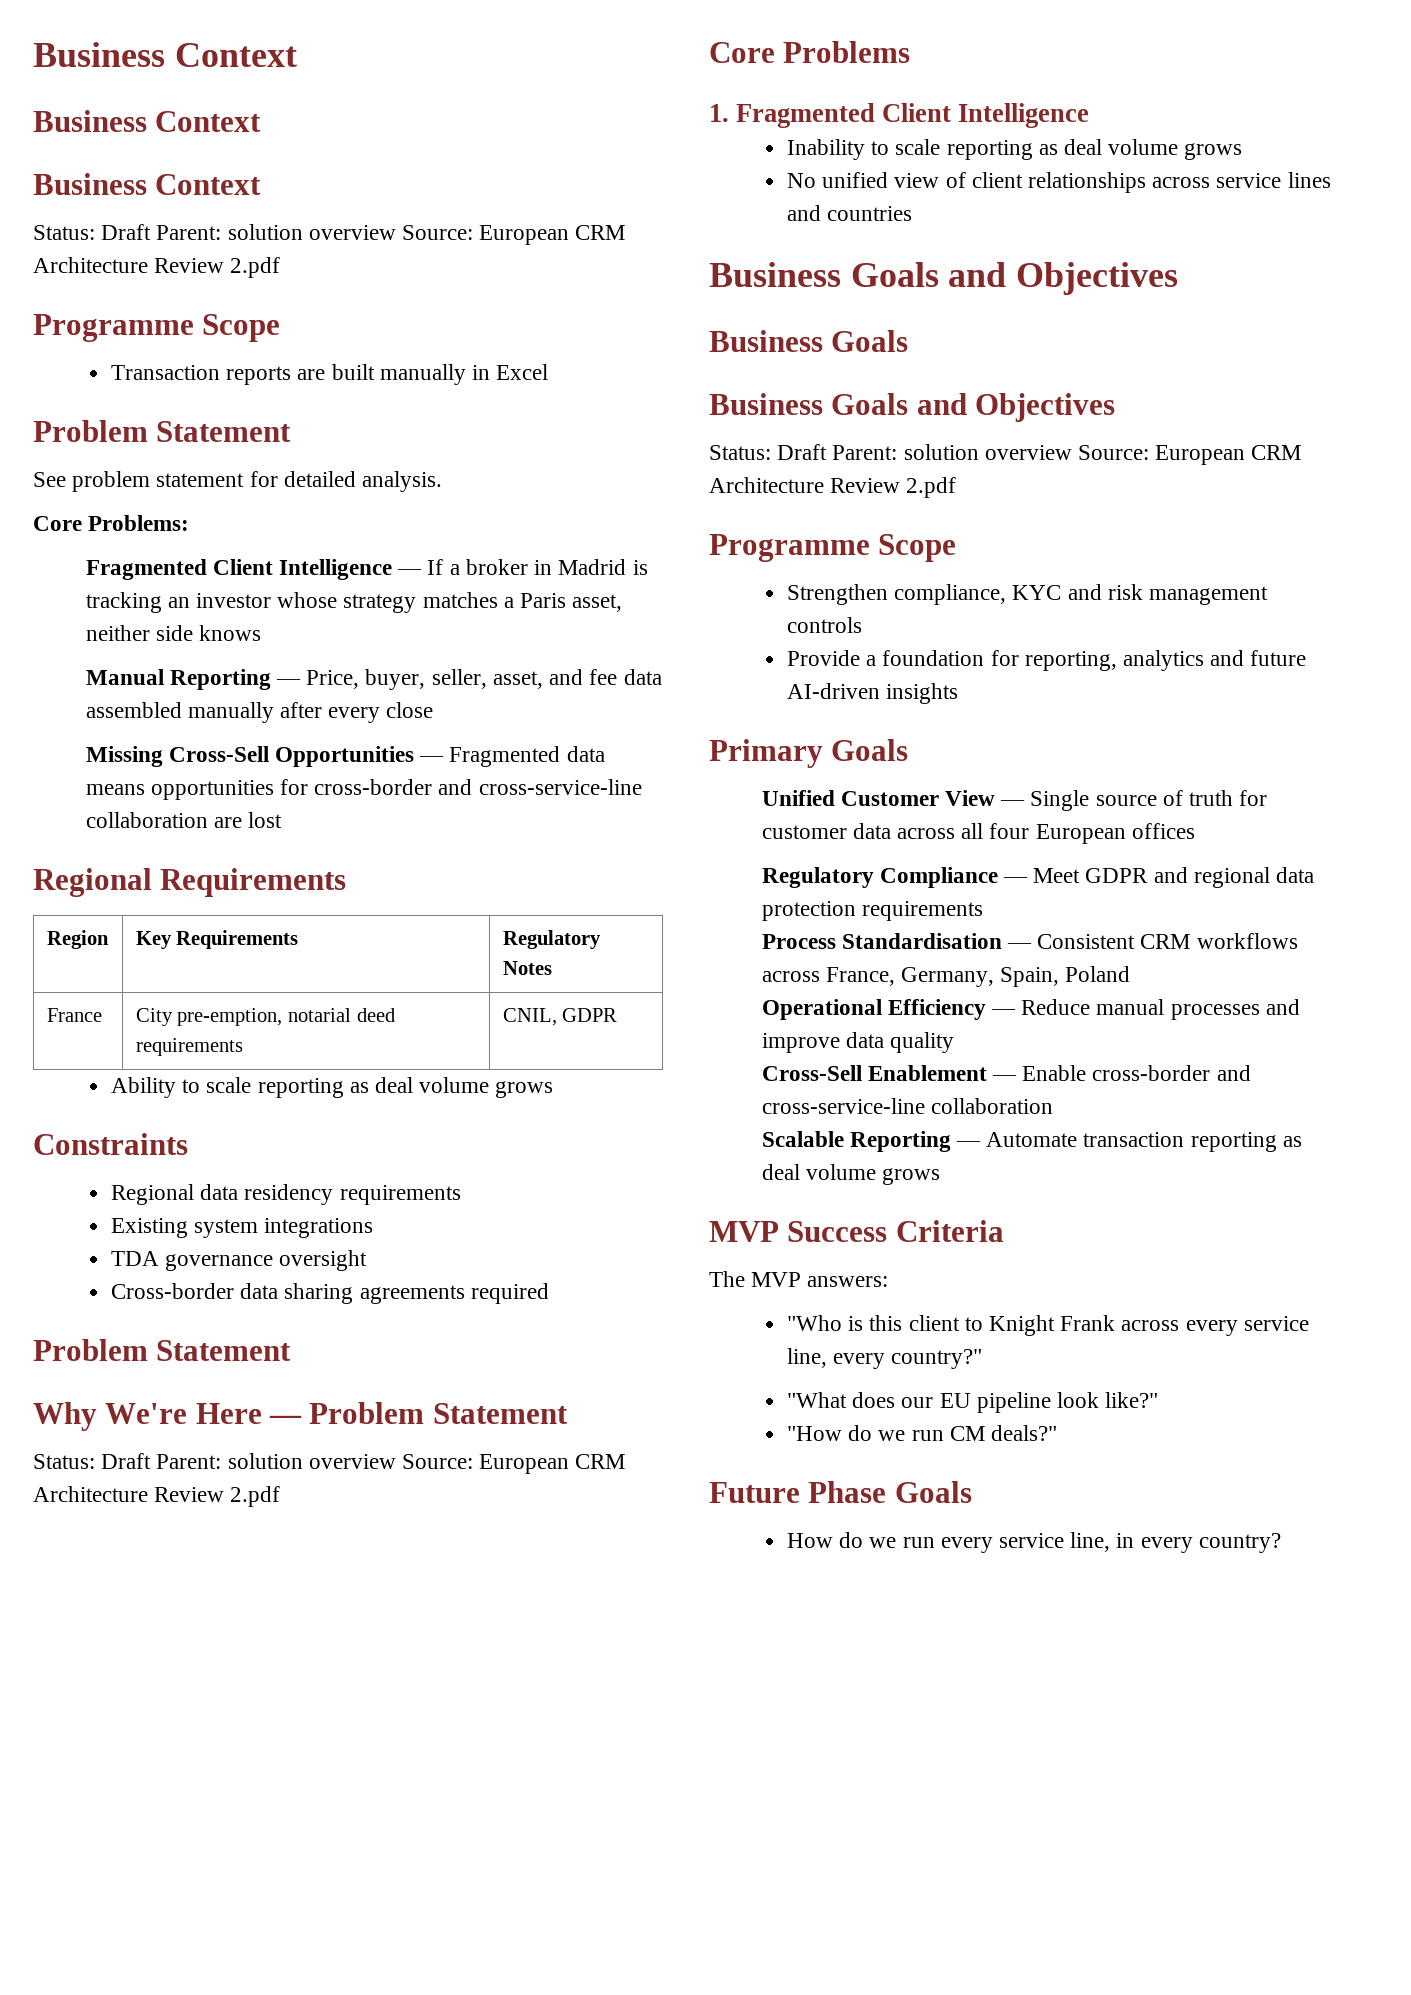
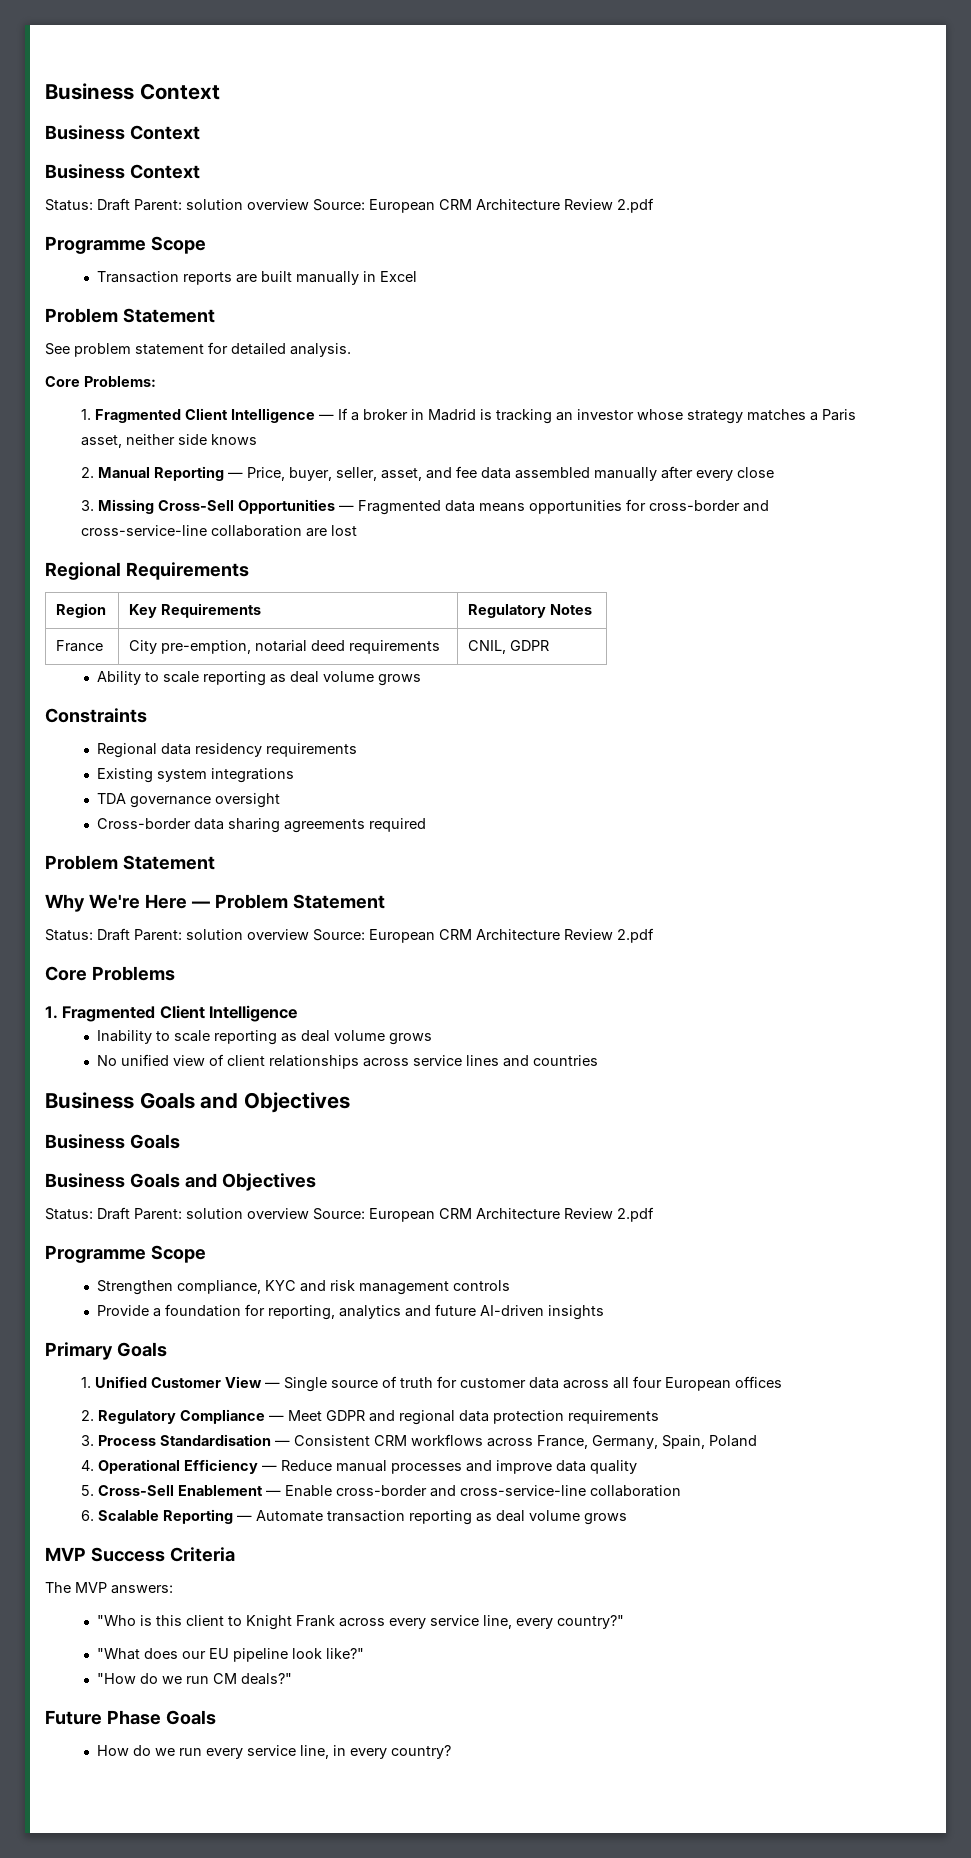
- Fragmented Client Intelligence — If a broker in Madrid is tracking an investor whose strategy matches a Paris asset, neither side knows
+ 1. Fragmented Client Intelligence — If a broker in Madrid is tracking an investor whose strategy matches a Paris asset, neither side knows
- Manual Reporting — Price, buyer, seller, asset, and fee data assembled manually after every close
+ 2. Manual Reporting — Price, buyer, seller, asset, and fee data assembled manually after every close
- Missing Cross-Sell Opportunities — Fragmented data means opportunities for cross-border and cross-service-line collaboration are lost
+ 3. Missing Cross-Sell Opportunities — Fragmented data means opportunities for cross-border and cross-service-line collaboration are lost
- Unified Customer View — Single source of truth for customer data across all four European offices
+ 1. Unified Customer View — Single source of truth for customer data across all four European offices
- Regulatory Compliance — Meet GDPR and regional data protection requirements
+ 2. Regulatory Compliance — Meet GDPR and regional data protection requirements
- Process Standardisation — Consistent CRM workflows across France, Germany, Spain, Poland
+ 3. Process Standardisation — Consistent CRM workflows across France, Germany, Spain, Poland
- Operational Efficiency — Reduce manual processes and improve data quality
+ 4. Operational Efficiency — Reduce manual processes and improve data quality
- Cross-Sell Enablement — Enable cross-border and cross-service-line collaboration
+ 5. Cross-Sell Enablement — Enable cross-border and cross-service-line collaboration
- Scalable Reporting — Automate transaction reporting as deal volume grows
+ 6. Scalable Reporting — Automate transaction reporting as deal volume grows

